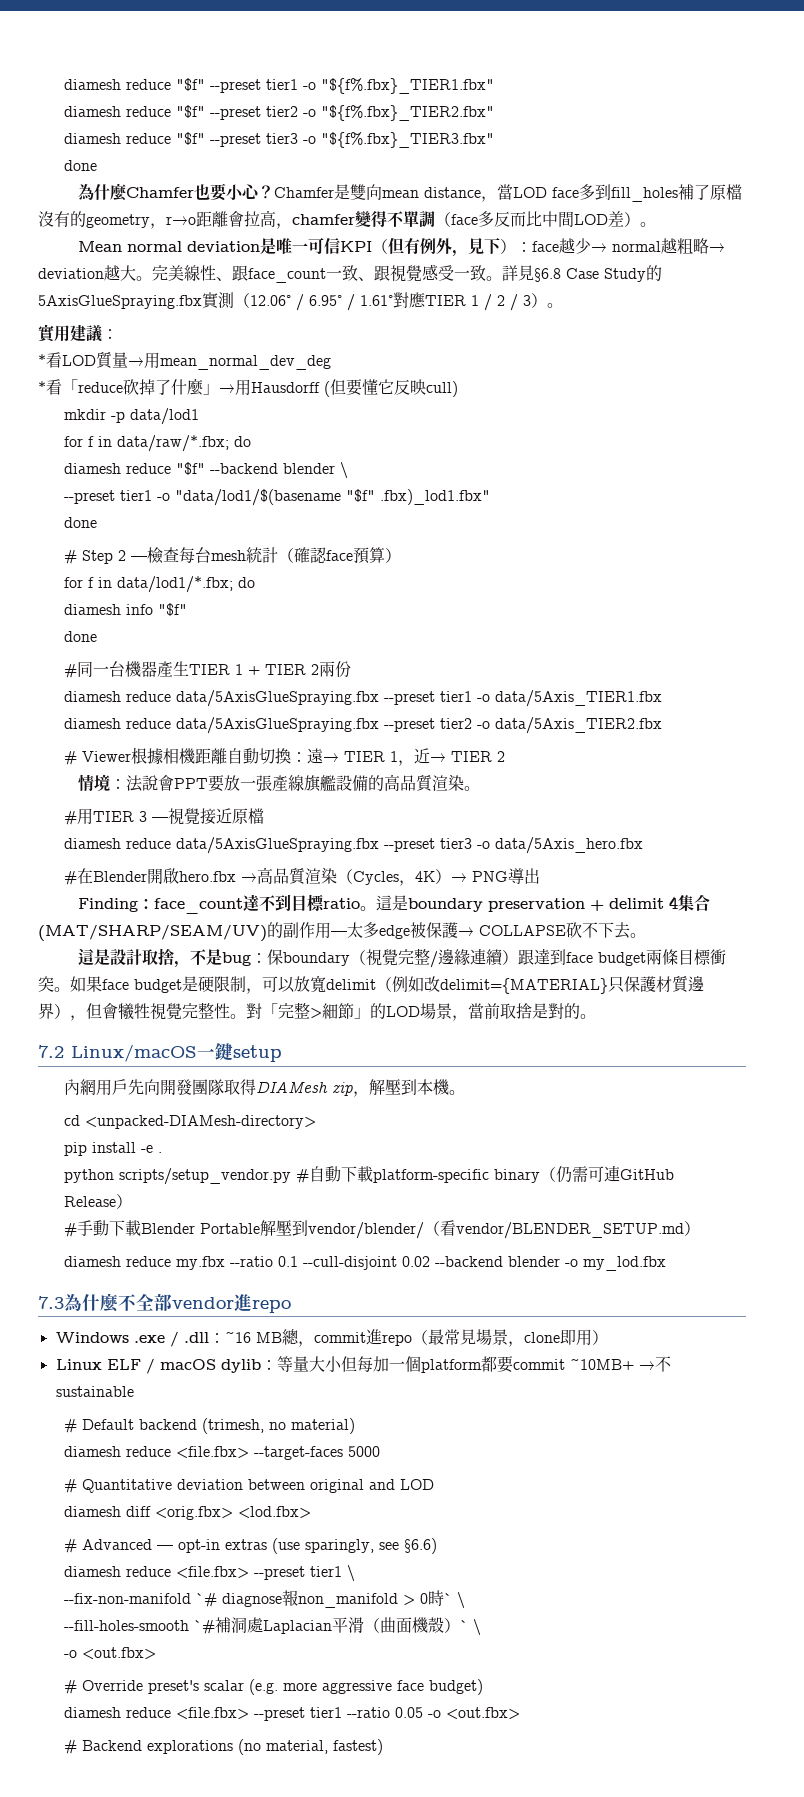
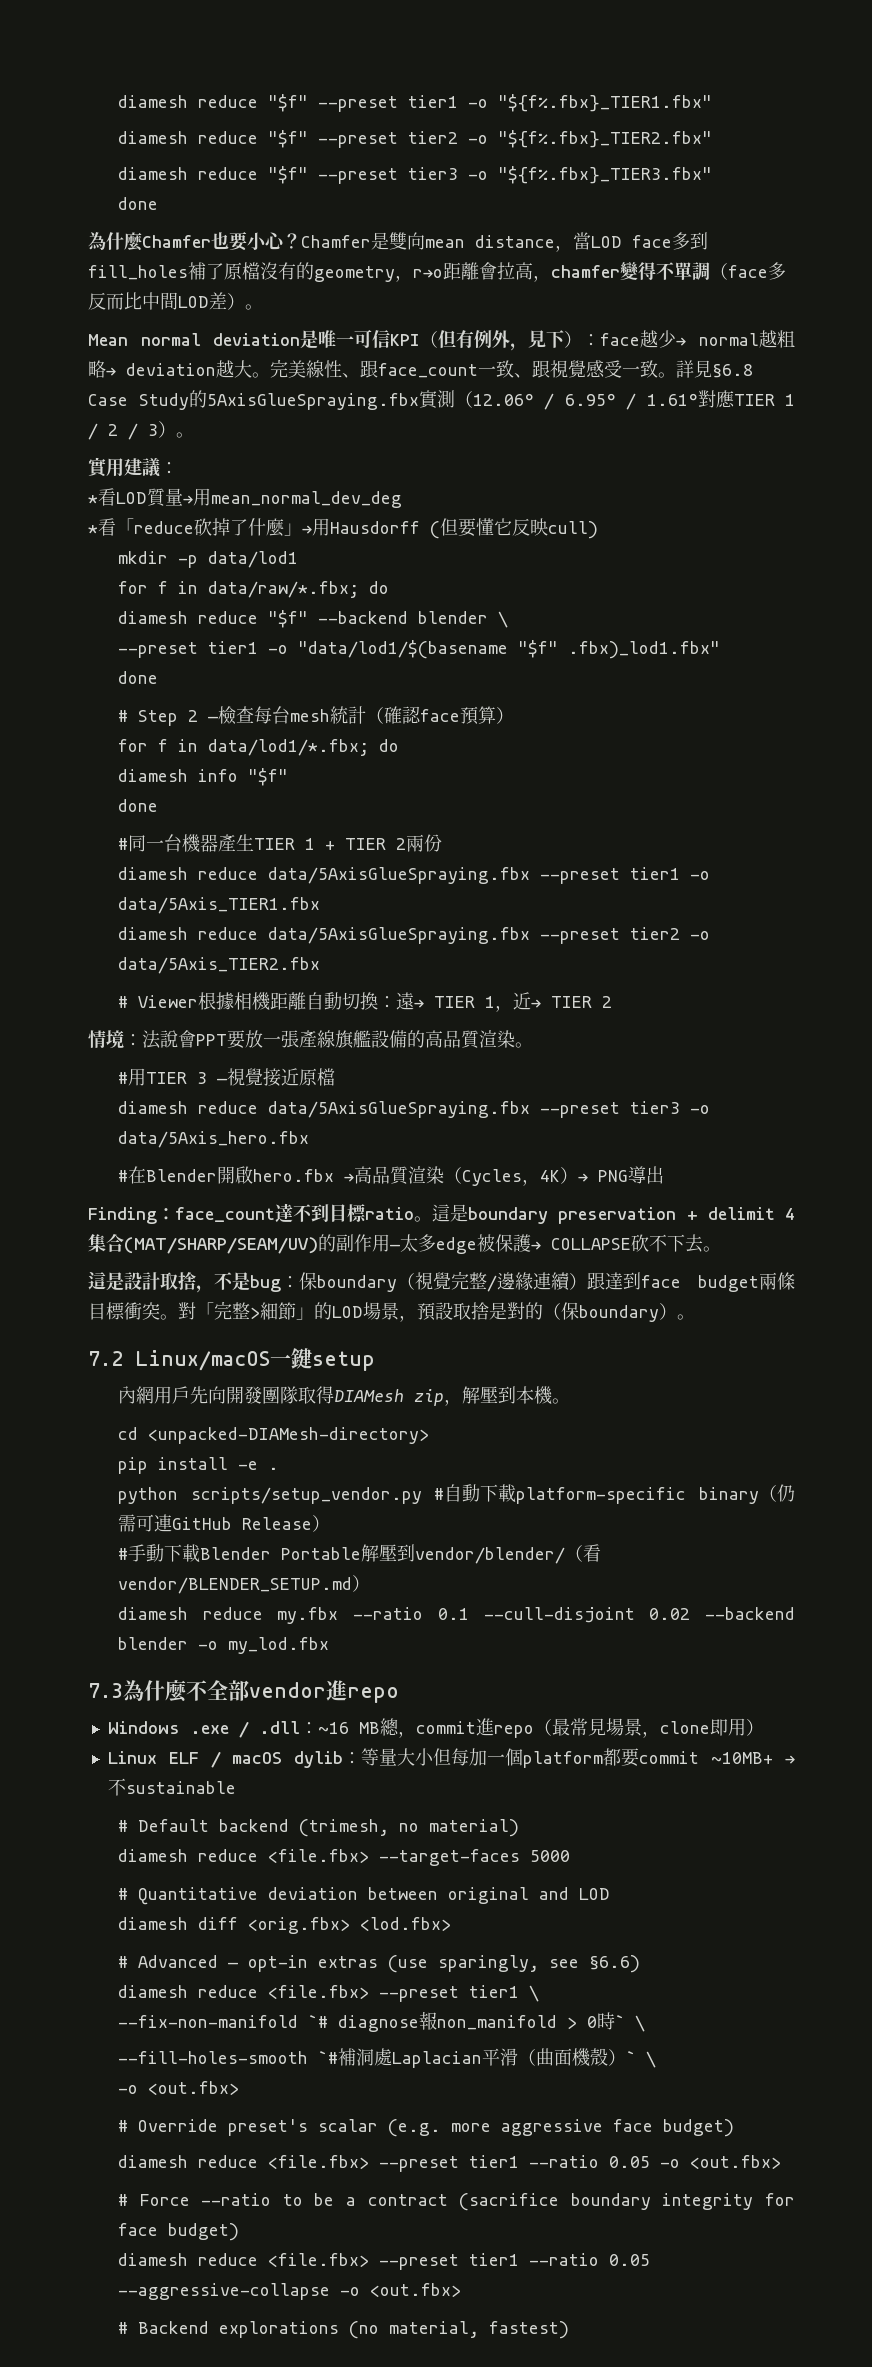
- 如果face budget是硬限制，可以放寬delimit（例如改delimit={MATERIAL}只保護材質邊界），但會犧牲視覺完整性。
- 對「完整>細節」的LOD場景，當前取捨是對的。
+ 對「完整>細節」的LOD場景，預設取捨是對的（保boundary）。
+ # Force --ratio to be a contract (sacrifice boundary integrity for face budget)
+ diamesh reduce <file.fbx> --preset tier1 --ratio 0.05 --aggressive-collapse -o <out.fbx>

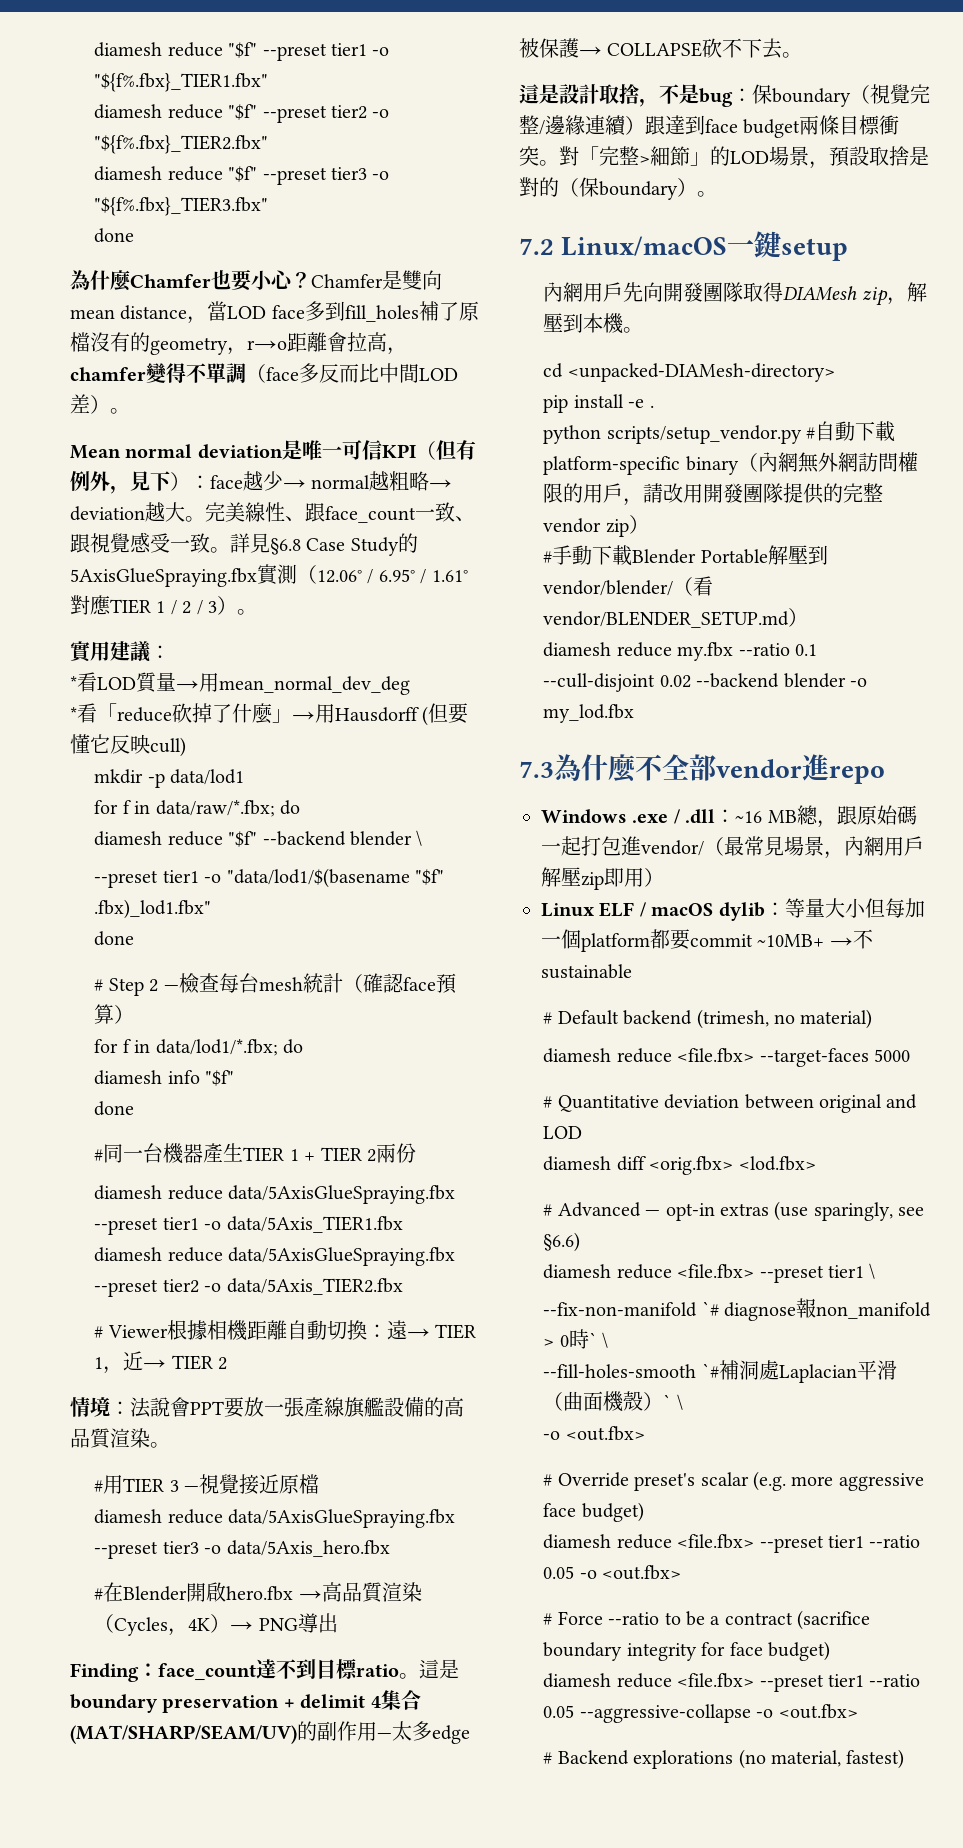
- python scripts/setup_vendor.py #自動下載platform-specific binary（仍需可連GitHub Release）
+ python scripts/setup_vendor.py #自動下載platform-specific binary（內網無外網訪問權限的用戶，請改用開發團隊提供的完整vendor zip）
- Windows .exe / .dll：~16 MB總，commit進repo（最常見場景，clone即用）
+ Windows .exe / .dll：~16 MB總，跟原始碼一起打包進vendor/（最常見場景，內網用戶解壓zip即用）

